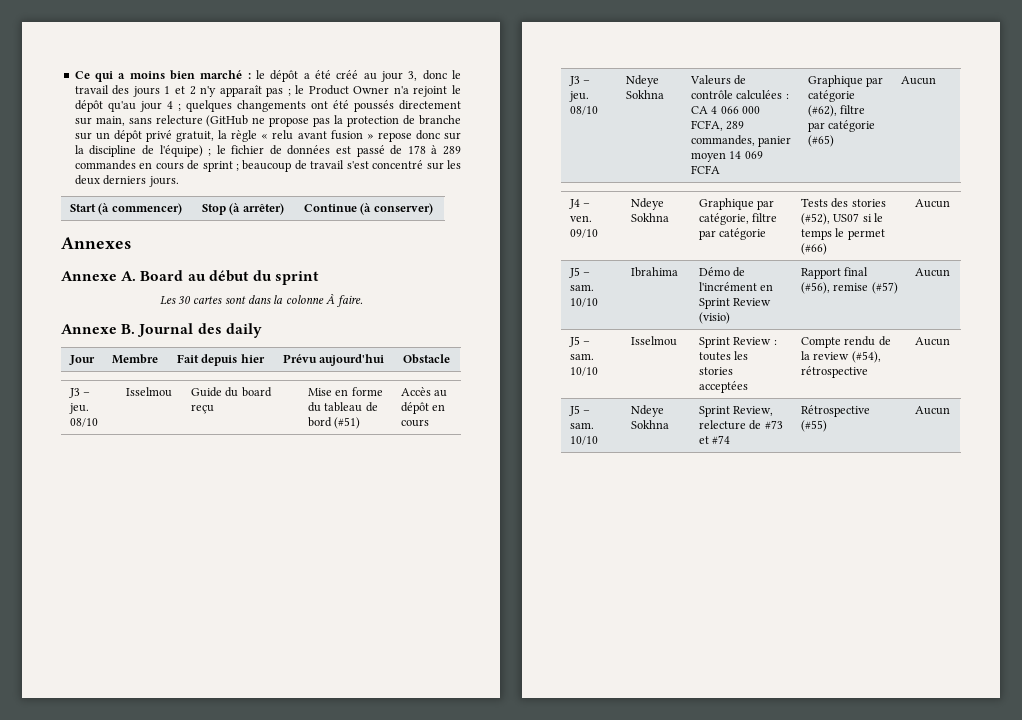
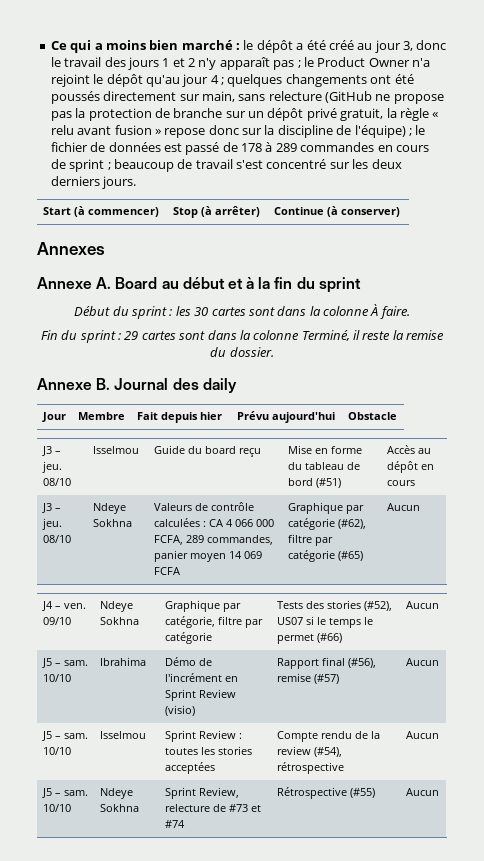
- Annexe A. Board au début du sprint
- Les 30 cartes sont dans la colonne À faire.
+ Annexe A. Board au début et à la fin du sprint
+ Début du sprint : les 30 cartes sont dans la colonne À faire.
+ Fin du sprint : 29 cartes sont dans la colonne Terminé, il reste la remise du dossier.

